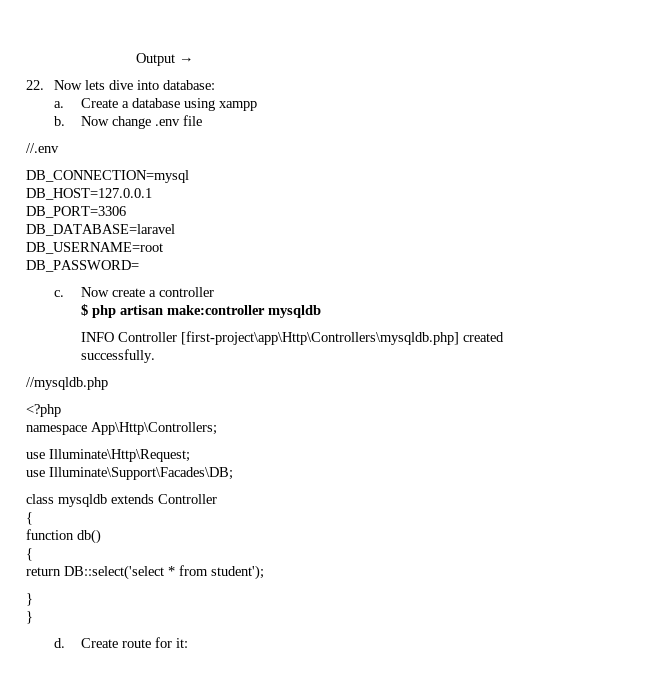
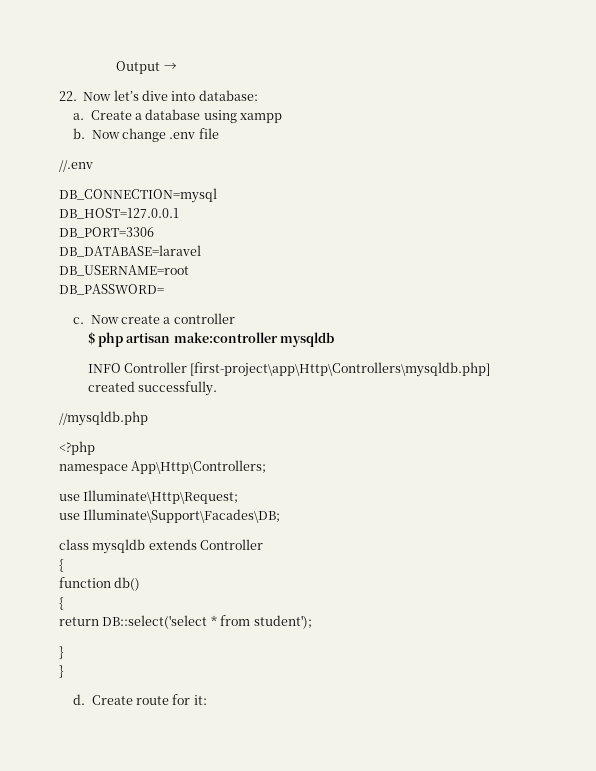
- 22. Now lets dive into database:
+ 22. Now let’s dive into database:

